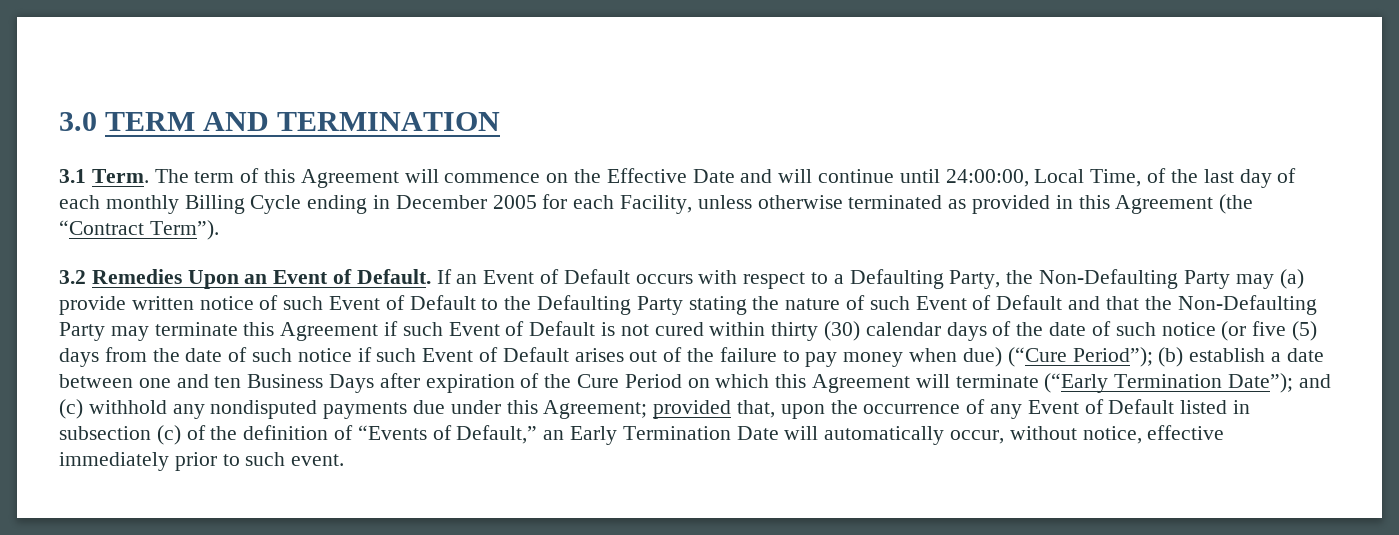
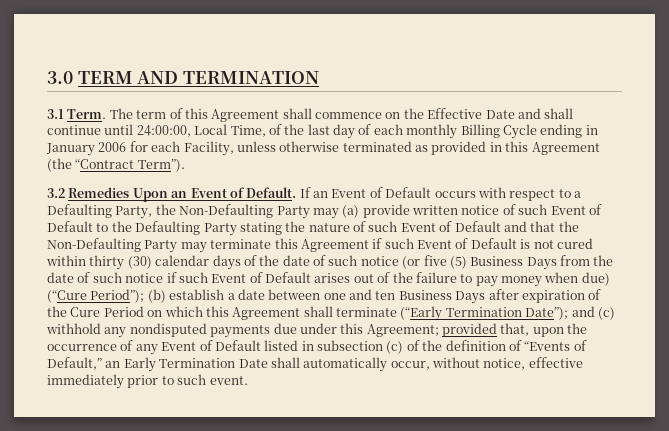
- The term of this Agreement will commence on the Effective Date and will continue until 24:00:00, Local Time, of the last day of each monthly Billing Cycle ending in December 2005 for each Facility, unless otherwise terminated as provided in this Agreement (the “Contract Term”).
+ The term of this Agreement shall commence on the Effective Date and shall continue until 24:00:00, Local Time, of the last day of each monthly Billing Cycle ending in January 2006 for each Facility, unless otherwise terminated as provided in this Agreement (the “Contract Term”).
- If an Event of Default occurs with respect to a Defaulting Party, the Non-Defaulting Party may (a) provide written notice of such Event of Default to the Defaulting Party stating the nature of such Event of Default and that the Non-Defaulting Party may terminate this Agreement if such Event of Default is not cured within thirty (30) calendar days of the date of such notice (or five (5) days from the date of such notice if such Event of Default arises out of the failure to pay money when due) (“Cure Period”);
+ If an Event of Default occurs with respect to a Defaulting Party, the Non-Defaulting Party may (a) provide written notice of such Event of Default to the Defaulting Party stating the nature of such Event of Default and that the Non-Defaulting Party may terminate this Agreement if such Event of Default is not cured within thirty (30) calendar days of the date of such notice (or five (5) Business Days from the date of such notice if such Event of Default arises out of the failure to pay money when due) (“Cure Period”);
- (b) establish a date between one and ten Business Days after expiration of the Cure Period on which this Agreement will terminate (“Early Termination Date”);
+ (b) establish a date between one and ten Business Days after expiration of the Cure Period on which this Agreement shall terminate (“Early Termination Date”);
- provided that, upon the occurrence of any Event of Default listed in subsection (c) of the definition of “Events of Default,” an Early Termination Date will automatically occur, without notice, effective immediately prior to such event.
+ provided that, upon the occurrence of any Event of Default listed in subsection (c) of the definition of “Events of Default,” an Early Termination Date shall automatically occur, without notice, effective immediately prior to such event.

